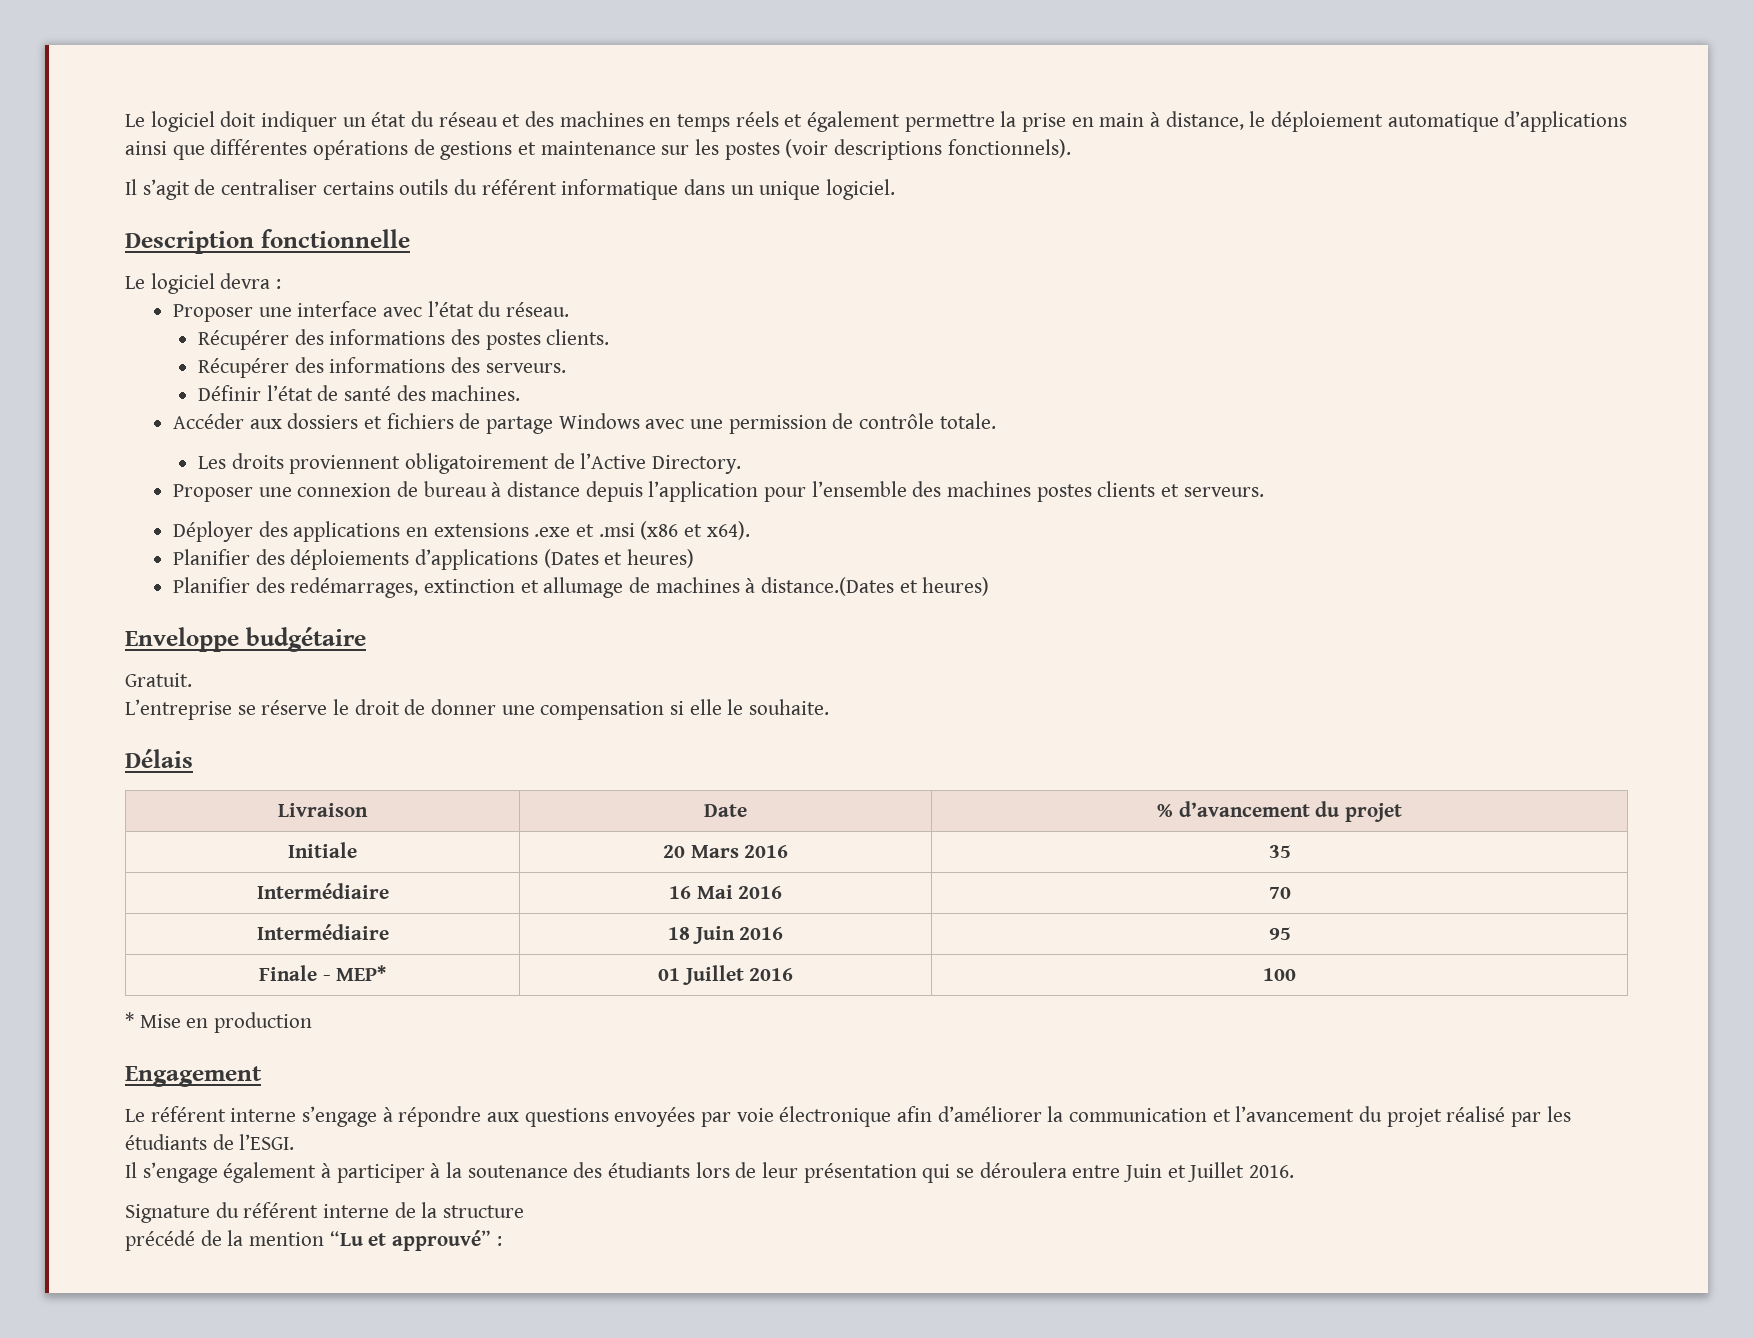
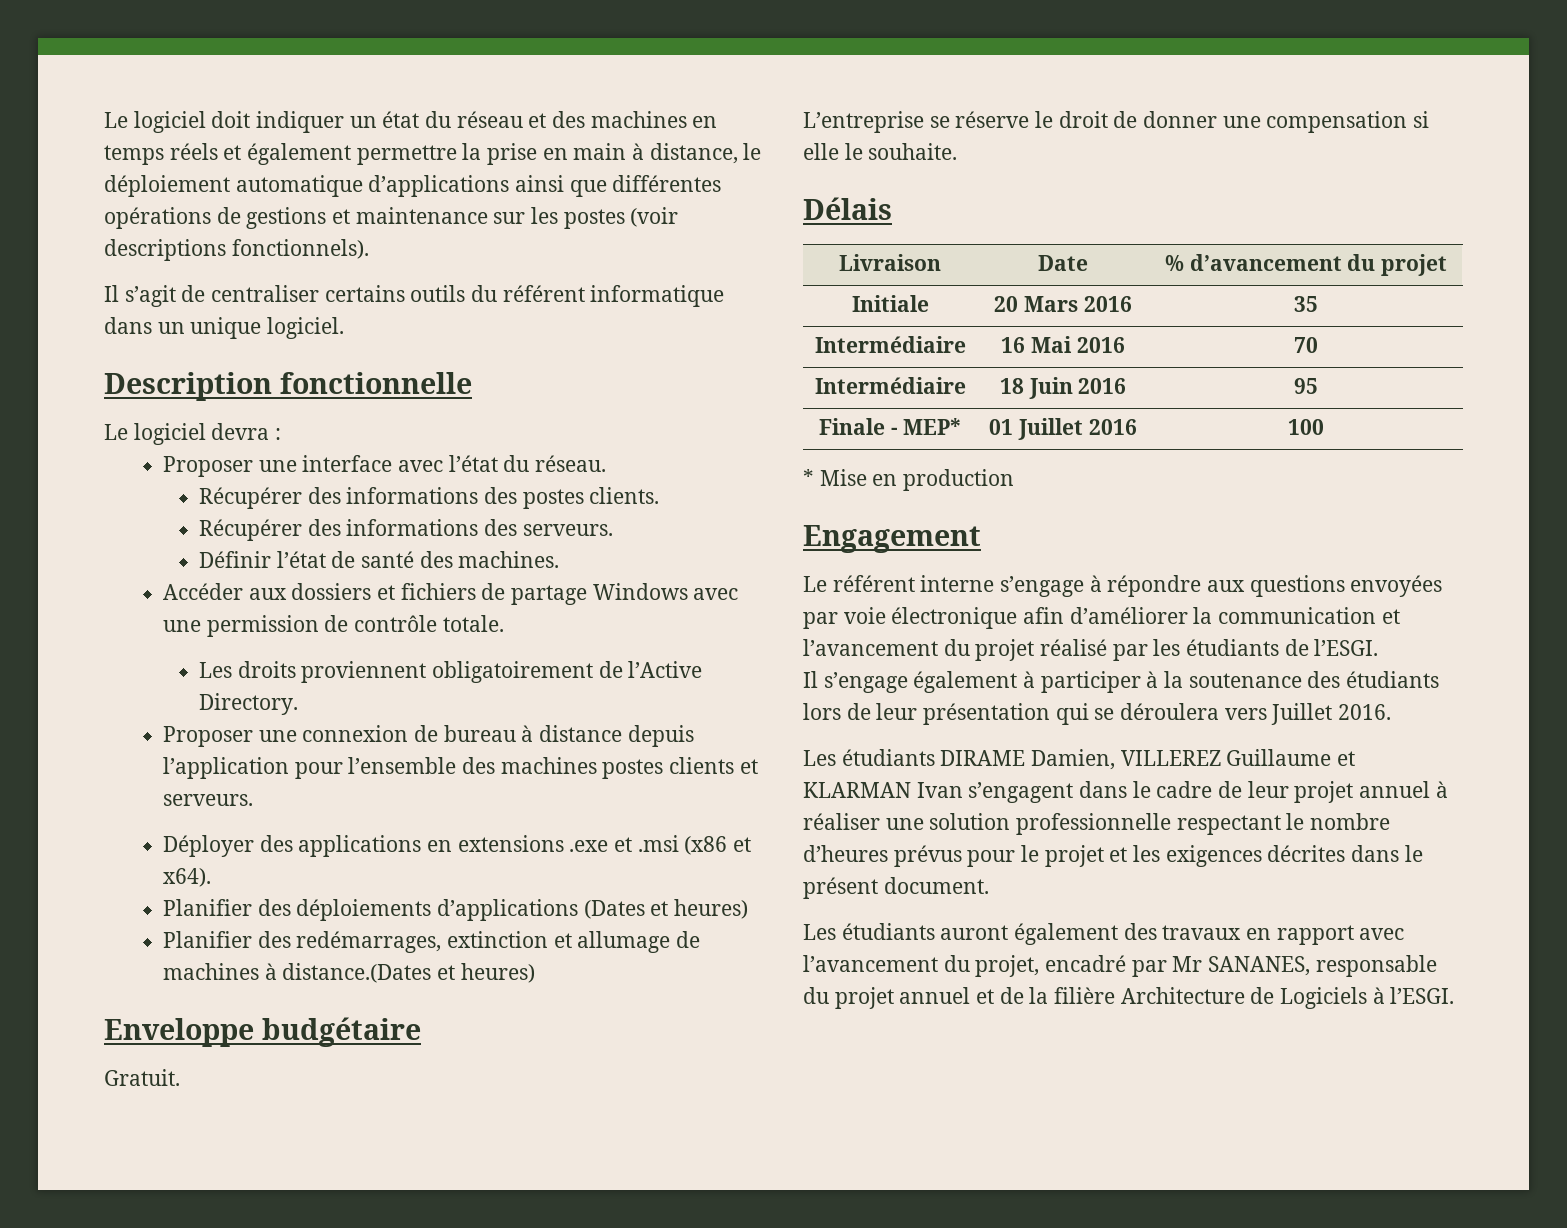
- Il s’engage également à participer à la soutenance des étudiants lors de leur présentation qui se déroulera entre Juin et Juillet 2016.
+ Il s’engage également à participer à la soutenance des étudiants lors de leur présentation qui se déroulera vers Juillet 2016.
- Signature du référent interne de la structure
- précédé de la mention “Lu et approuvé” :
+ Les étudiants DIRAME Damien, VILLEREZ Guillaume et KLARMAN Ivan s’engagent dans le cadre de leur projet annuel à réaliser une solution professionnelle respectant le nombre d’heures prévus pour le projet et les exigences décrites dans le présent document.
+ Les étudiants auront également des travaux en rapport avec l’avancement du projet, encadré par Mr SANANES, responsable du projet annuel et de la filière Architecture de Logiciels à l’ESGI.

